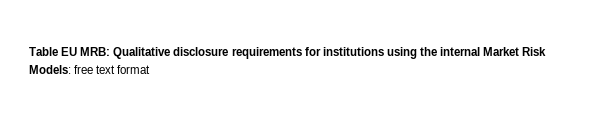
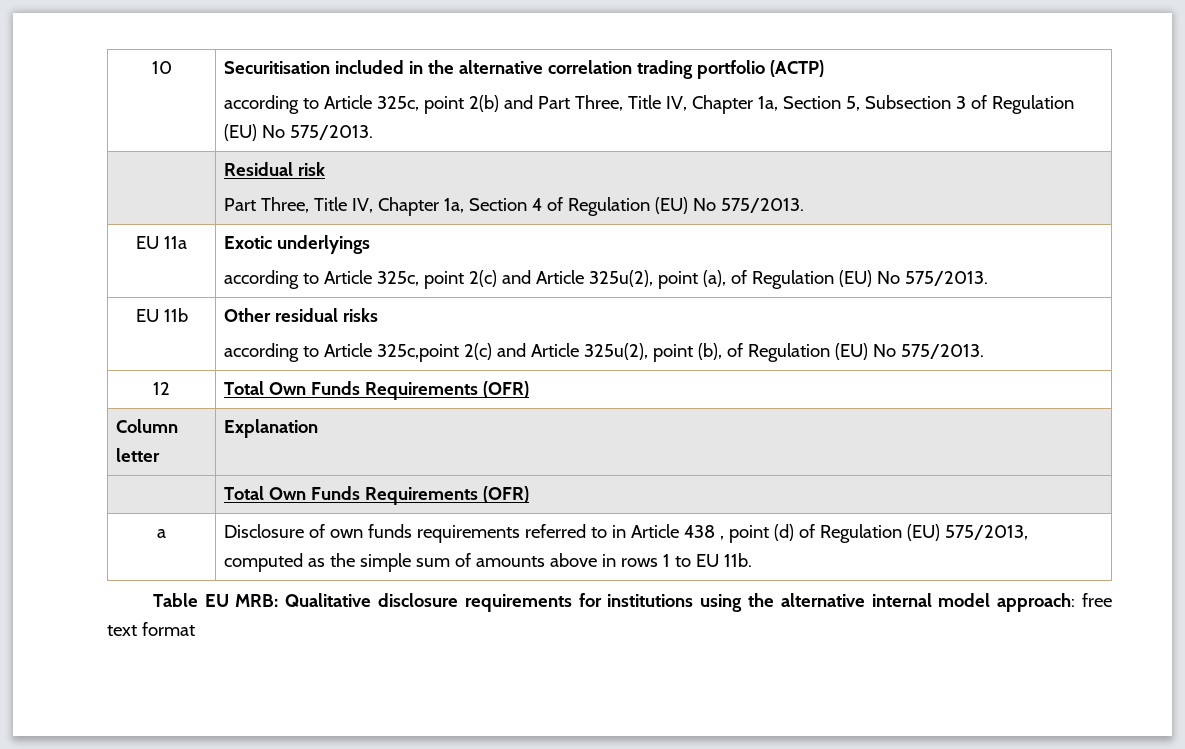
+ 10 | Securitisation included in the alternative correlation trading portfolio (ACTP)
+ according to Article 325c, point 2(b) and Part Three, Title IV, Chapter 1a, Section 5, Subsection 3 of Regulation (EU) No 575/2013.
+ | Residual risk
+ Part Three, Title IV, Chapter 1a, Section 4 of Regulation (EU) No 575/2013.
+ EU 11a | Exotic underlyings
+ according to Article 325c, point 2(c) and Article 325u(2), point (a), of Regulation (EU) No 575/2013.
+ EU 11b | Other residual risks
+ according to Article 325c,point 2(c) and Article 325u(2), point (b), of Regulation (EU) No 575/2013.
+ 12 | Total Own Funds Requirements (OFR)
+ Column letter | Explanation
+ | Total Own Funds Requirements (OFR)
+ a | Disclosure of own funds requirements referred to in Article 438 , point (d) of Regulation (EU) 575/2013, computed as the simple sum of amounts above in rows 1 to EU 11b.
- Table EU MRB: Qualitative disclosure requirements for institutions using the internal Market Risk Models: free text format
+ Table EU MRB: Qualitative disclosure requirements for institutions using the alternative internal model approach: free text format

